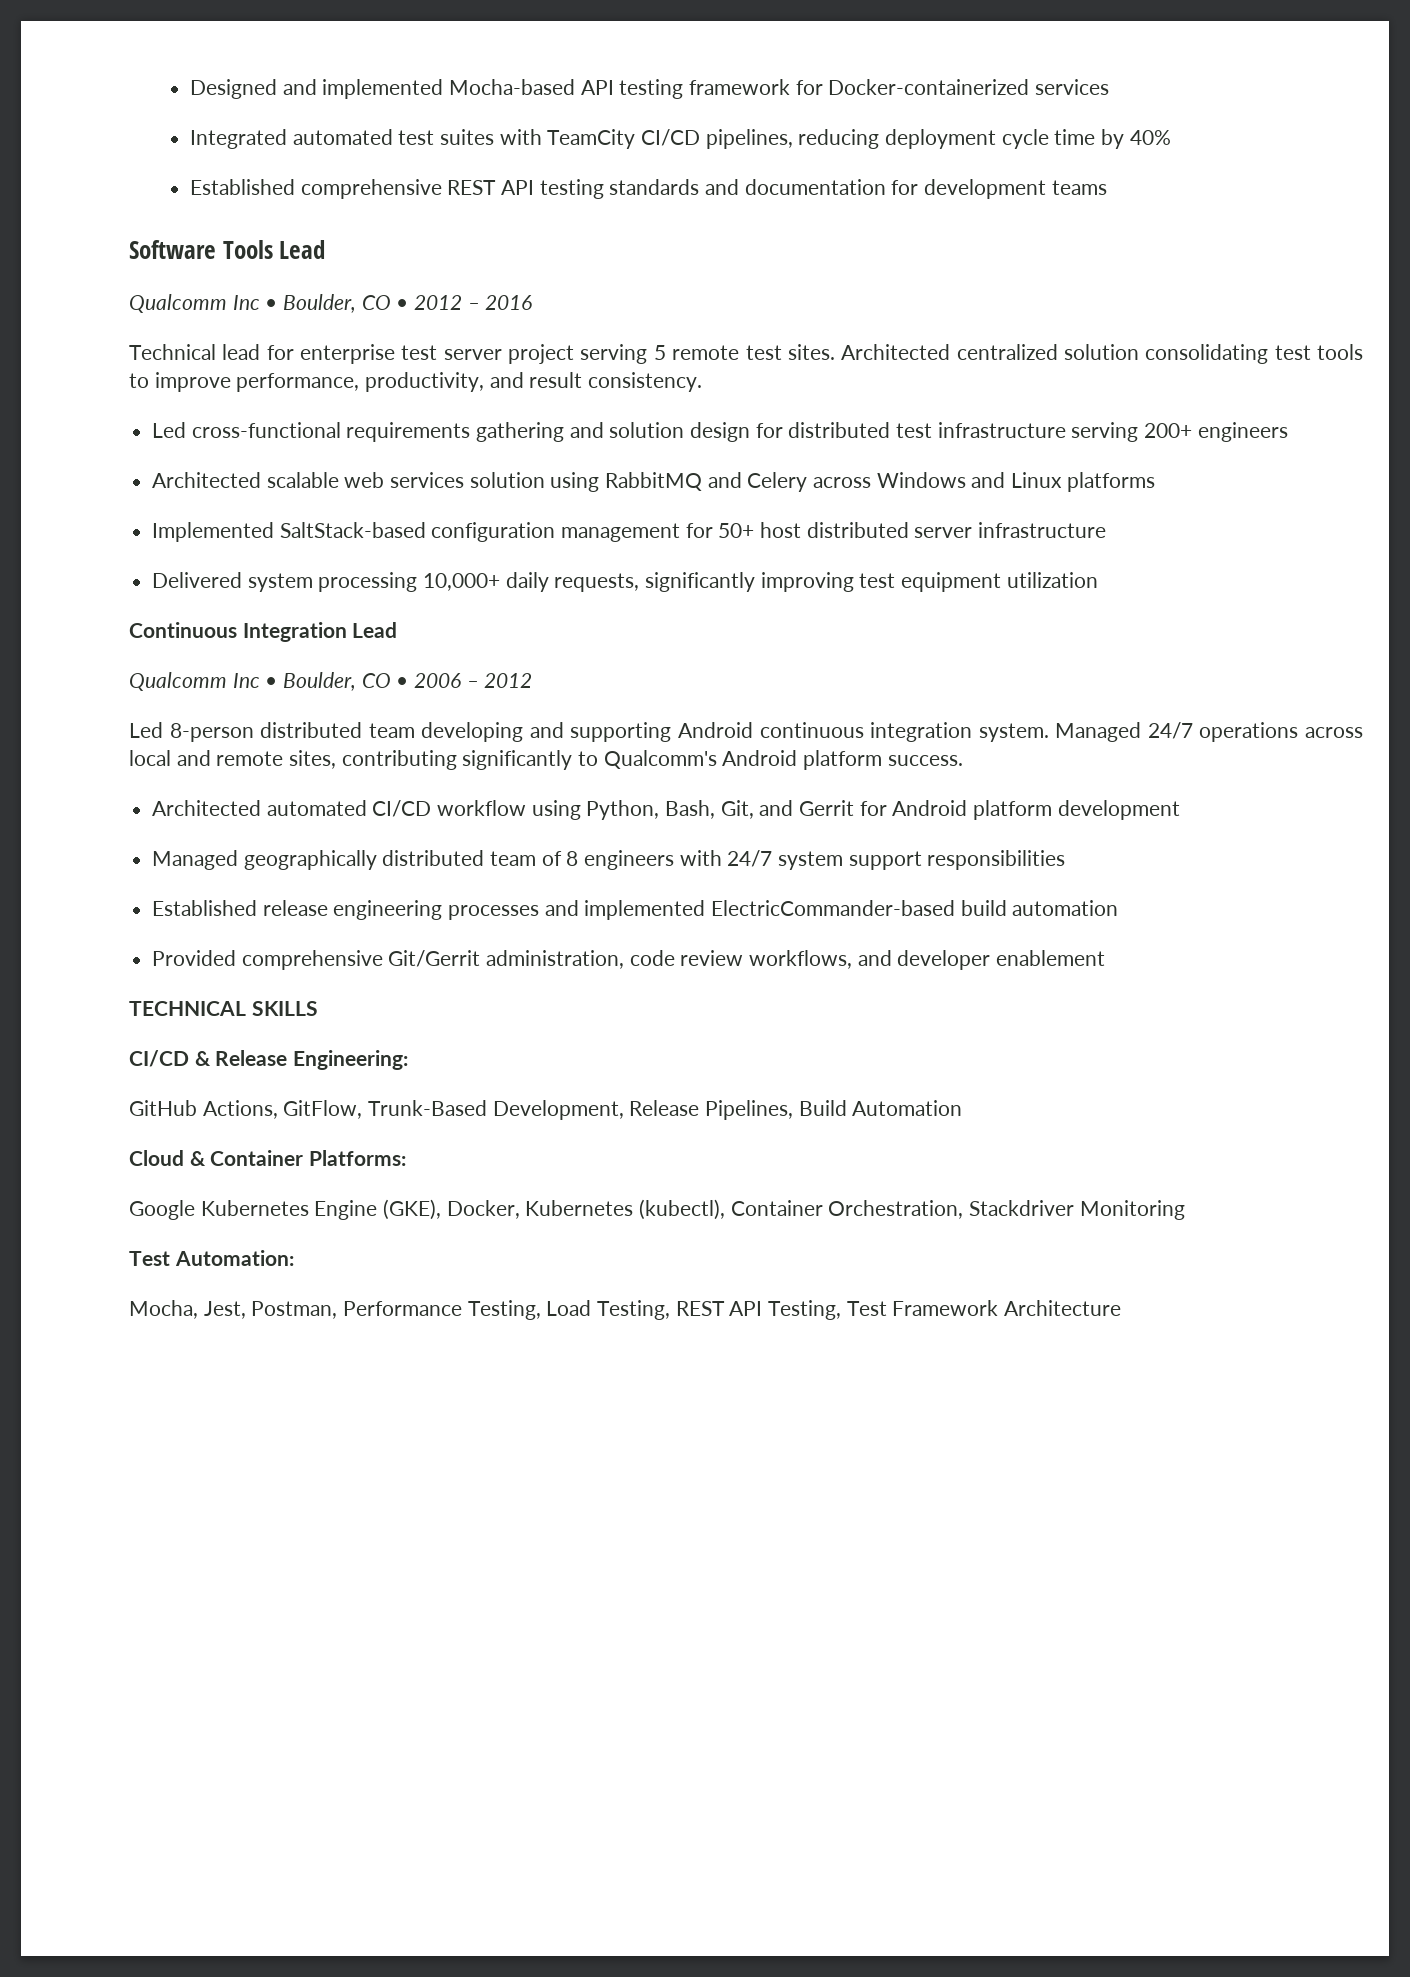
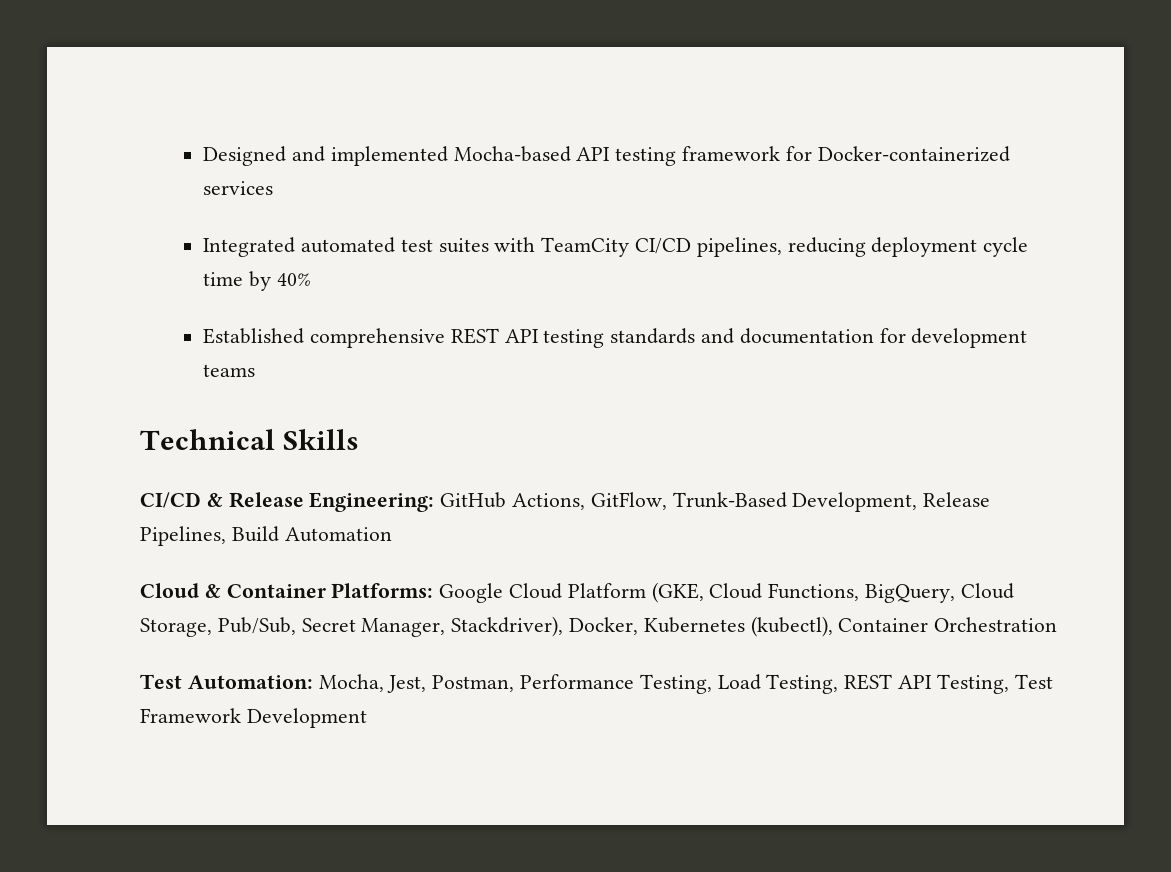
- Software Tools Lead
- Qualcomm Inc • Boulder, CO • 2012 – 2016
- Technical lead for enterprise test server project serving 5 remote test sites. Architected centralized solution consolidating test tools to improve performance, productivity, and result consistency.
- Led cross-functional requirements gathering and solution design for distributed test infrastructure serving 200+ engineers
- Architected scalable web services solution using RabbitMQ and Celery across Windows and Linux platforms
- Implemented SaltStack-based configuration management for 50+ host distributed server infrastructure
- Delivered system processing 10,000+ daily requests, significantly improving test equipment utilization
- Continuous Integration Lead
- Qualcomm Inc • Boulder, CO • 2006 – 2012
- Led 8-person distributed team developing and supporting Android continuous integration system. Managed 24/7 operations across local and remote sites, contributing significantly to Qualcomm's Android platform success.
- Architected automated CI/CD workflow using Python, Bash, Git, and Gerrit for Android platform development
- Managed geographically distributed team of 8 engineers with 24/7 system support responsibilities
- Established release engineering processes and implemented ElectricCommander-based build automation
- Provided comprehensive Git/Gerrit administration, code review workflows, and developer enablement
- TECHNICAL SKILLS
+ Technical Skills
- CI/CD & Release Engineering:
- GitHub Actions, GitFlow, Trunk-Based Development, Release Pipelines, Build Automation
+ CI/CD & Release Engineering: GitHub Actions, GitFlow, Trunk-Based Development, Release Pipelines, Build Automation
- Cloud & Container Platforms:
- Google Kubernetes Engine (GKE), Docker, Kubernetes (kubectl), Container Orchestration, Stackdriver Monitoring
+ Cloud & Container Platforms: Google Cloud Platform (GKE, Cloud Functions, BigQuery, Cloud Storage, Pub/Sub, Secret Manager, Stackdriver), Docker, Kubernetes (kubectl), Container Orchestration
- Test Automation:
- Mocha, Jest, Postman, Performance Testing, Load Testing, REST API Testing, Test Framework Architecture
+ Test Automation: Mocha, Jest, Postman, Performance Testing, Load Testing, REST API Testing, Test Framework Development

